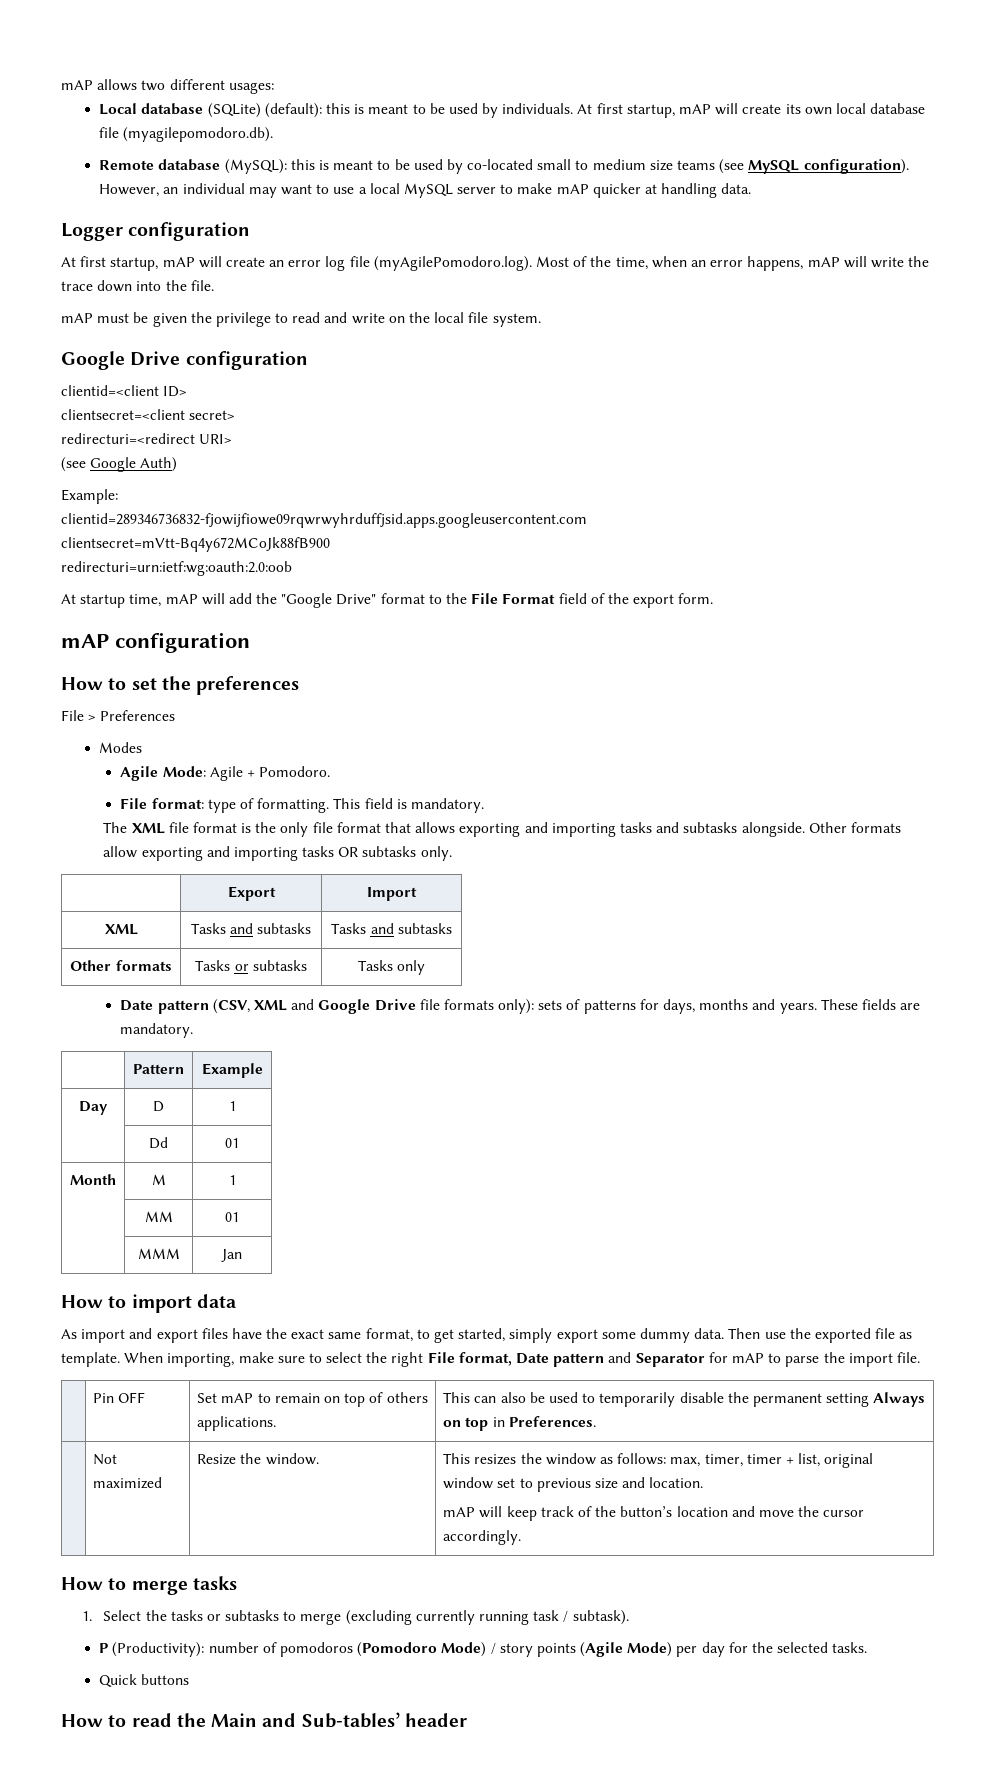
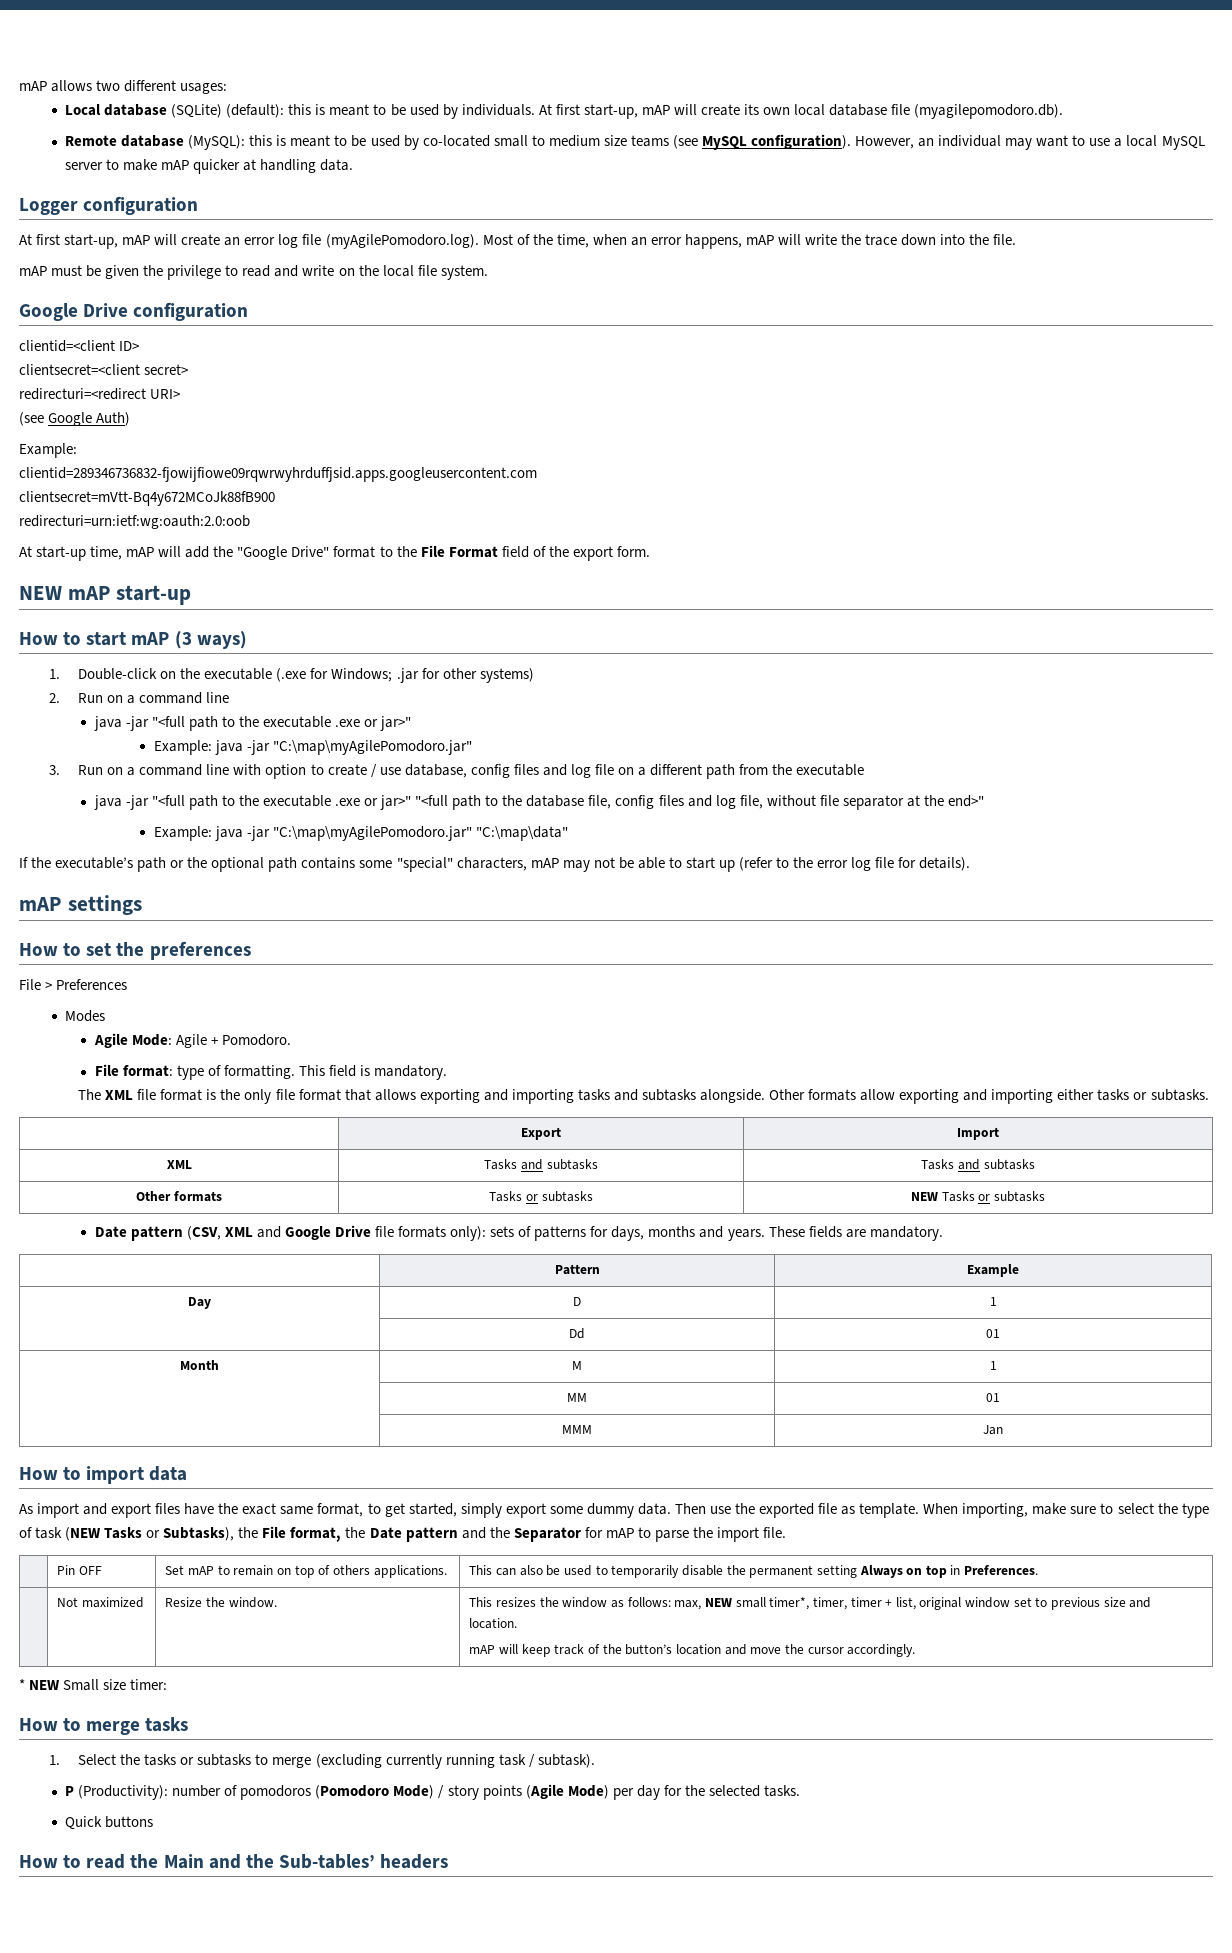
- At first startup, mAP will create its own local database file (myagilepomodoro.db).
+ At first start-up, mAP will create its own local database file (myagilepomodoro.db).
- At first startup, mAP will create an error log file (myAgilePomodoro.log). Most of the time, when an error happens, mAP will write the trace down into the file.
+ At first start-up, mAP will create an error log file (myAgilePomodoro.log). Most of the time, when an error happens, mAP will write the trace down into the file.
- At startup time, mAP will add the "Google Drive" format to the File Format field of the export form.
+ At start-up time, mAP will add the "Google Drive" format to the File Format field of the export form.
- mAP configuration
+ NEW mAP start-up
+ How to start mAP (3 ways)
+ 1. Double-click on the executable (.exe for Windows; .jar for other systems)
+ 2. Run on a command line
+ java -jar "<full path to the executable .exe or jar>"
+ Example: java -jar "C:\map\myAgilePomodoro.jar"
+ 3. Run on a command line with option to create / use database, config files and log file on a different path from the executable
+ java -jar "<full path to the executable .exe or jar>" "<full path to the database file, config files and log file, without file separator at the end>"
+ Example: java -jar "C:\map\myAgilePomodoro.jar" "C:\map\data"
+ If the executable’s path or the optional path contains some "special" characters, mAP may not be able to start up (refer to the error log file for details).
+ mAP settings
- Other formats allow exporting and importing tasks OR subtasks only.
+ Other formats allow exporting and importing either tasks or subtasks.
- Other formats | Tasks or subtasks | Tasks only
+ Other formats | Tasks or subtasks | NEW Tasks or subtasks
- When importing, make sure to select the right File format, Date pattern and Separator for mAP to parse the import file.
+ When importing, make sure to select the type of task (NEW Tasks or Subtasks), the File format, the Date pattern and the Separator for mAP to parse the import file.
- | Not maximized | Resize the window. | This resizes the window as follows: max, timer, timer + list, original window set to previous size and location.
+ | Not maximized | Resize the window. | This resizes the window as follows: max, NEW small timer*, timer, timer + list, original window set to previous size and location.
+ * NEW Small size timer:
- How to read the Main and Sub-tables’ header
+ How to read the Main and the Sub-tables’ headers

